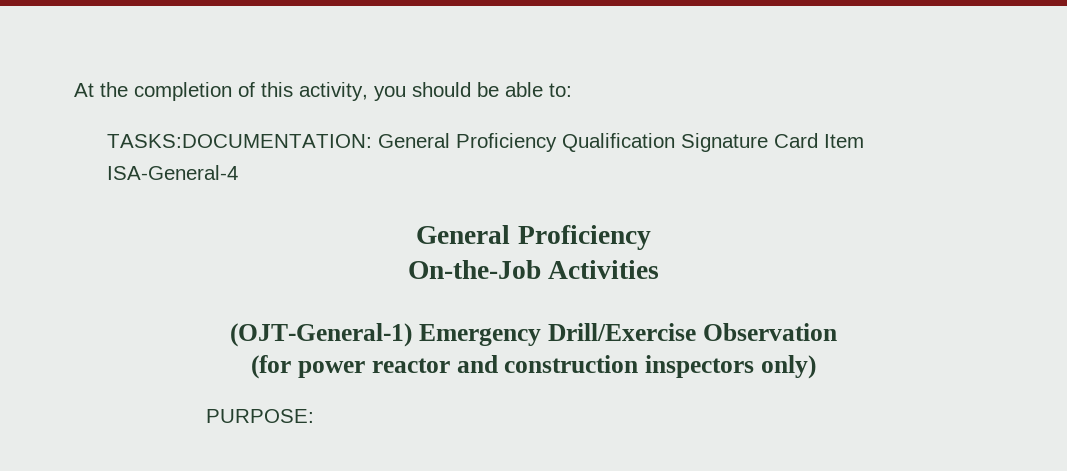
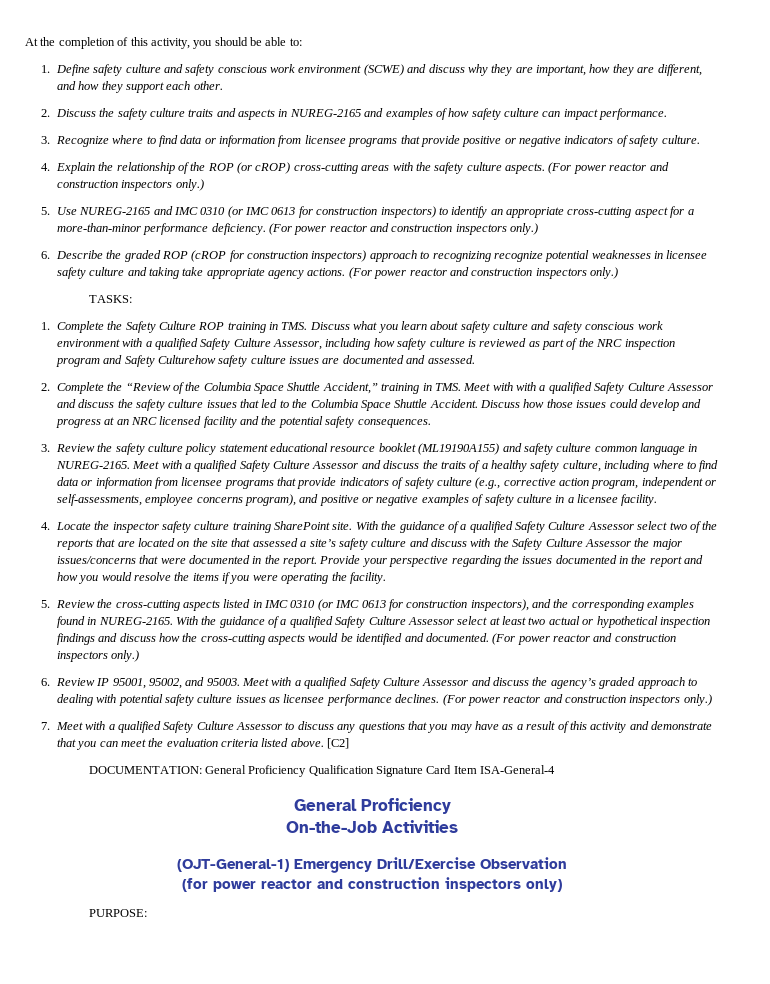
- TASKS:DOCUMENTATION: General Proficiency Qualification Signature Card Item ISA-General-4
+ 1. Define safety culture and safety conscious work environment (SCWE) and discuss why they are important, how they are different, and how they support each other.
+ 2. Discuss the safety culture traits and aspects in NUREG-2165 and examples of how safety culture can impact performance.
+ 3. Recognize where to find data or information from licensee programs that provide positive or negative indicators of safety culture.
+ 4. Explain the relationship of the ROP (or cROP) cross-cutting areas with the safety culture aspects. (For power reactor and construction inspectors only.)
+ 5. Use NUREG-2165 and IMC 0310 (or IMC 0613 for construction inspectors) to identify an appropriate cross-cutting aspect for a more-than-minor performance deficiency. (For power reactor and construction inspectors only.)
+ 6. Describe the graded ROP (cROP for construction inspectors) approach to recognizing recognize potential weaknesses in licensee safety culture and taking take appropriate agency actions. (For power reactor and construction inspectors only.)
+ TASKS:
+ 1. Complete the Safety Culture ROP training in TMS. Discuss what you learn about safety culture and safety conscious work environment with a qualified Safety Culture Assessor, including how safety culture is reviewed as part of the NRC inspection program and Safety Culturehow safety culture issues are documented and assessed.
+ 2. Complete the “Review of the Columbia Space Shuttle Accident,” training in TMS. Meet with with a qualified Safety Culture Assessor and discuss the safety culture issues that led to the Columbia Space Shuttle Accident. Discuss how those issues could develop and progress at an NRC licensed facility and the potential safety consequences.
+ 3. Review the safety culture policy statement educational resource booklet (ML19190A155) and safety culture common language in NUREG-2165. Meet with a qualified Safety Culture Assessor and discuss the traits of a healthy safety culture, including where to find data or information from licensee programs that provide indicators of safety culture (e.g., corrective action program, independent or self-assessments, employee concerns program), and positive or negative examples of safety culture in a licensee facility.
+ 4. Locate the inspector safety culture training SharePoint site. With the guidance of a qualified Safety Culture Assessor select two of the reports that are located on the site that assessed a site’s safety culture and discuss with the Safety Culture Assessor the major issues/concerns that were documented in the report. Provide your perspective regarding the issues documented in the report and how you would resolve the items if you were operating the facility.
+ 5. Review the cross-cutting aspects listed in IMC 0310 (or IMC 0613 for construction inspectors), and the corresponding examples found in NUREG-2165. With the guidance of a qualified Safety Culture Assessor select at least two actual or hypothetical inspection findings and discuss how the cross-cutting aspects would be identified and documented. (For power reactor and construction inspectors only.)
+ 6. Review IP 95001, 95002, and 95003. Meet with a qualified Safety Culture Assessor and discuss the agency’s graded approach to dealing with potential safety culture issues as licensee performance declines. (For power reactor and construction inspectors only.)
+ 7. Meet with a qualified Safety Culture Assessor to discuss any questions that you may have as a result of this activity and demonstrate that you can meet the evaluation criteria listed above. [C2]
+ DOCUMENTATION: General Proficiency Qualification Signature Card Item ISA-General-4

